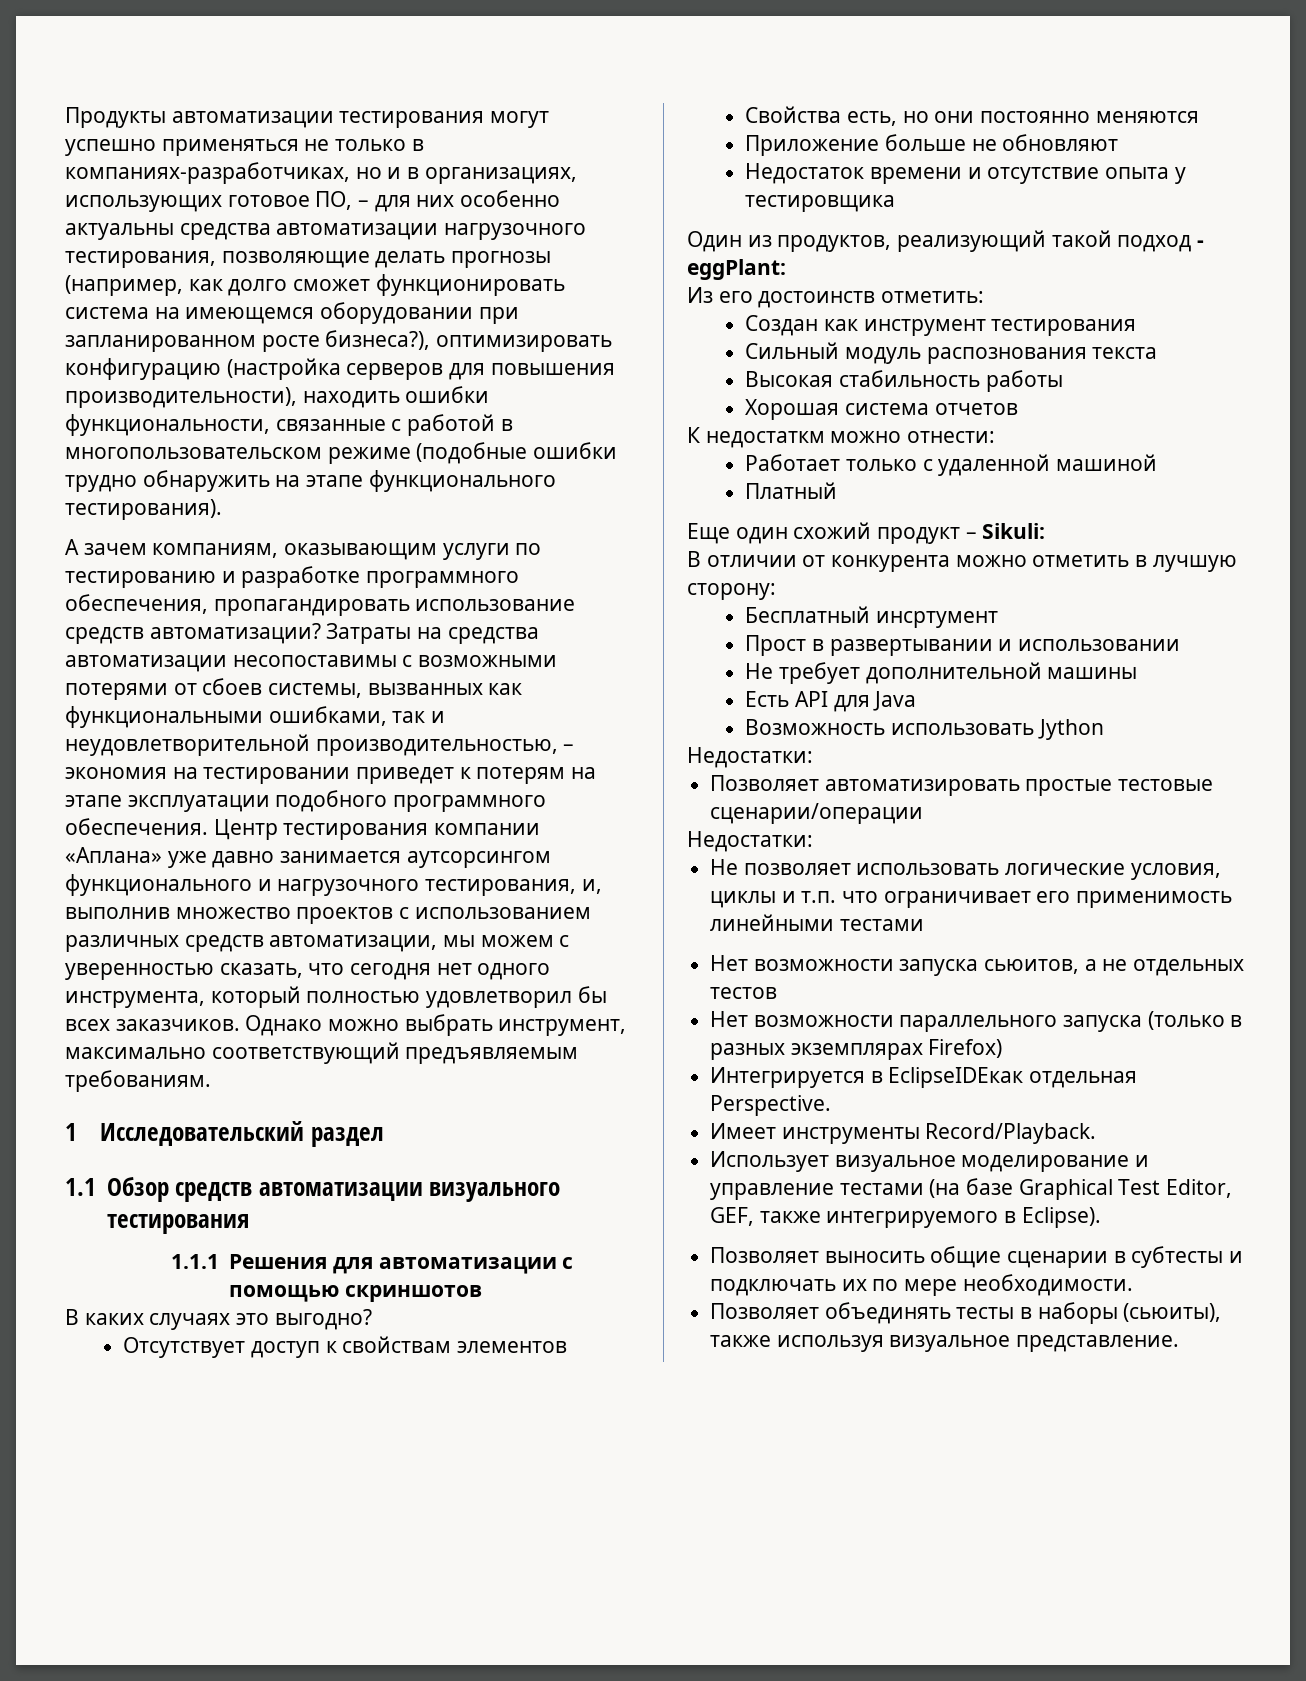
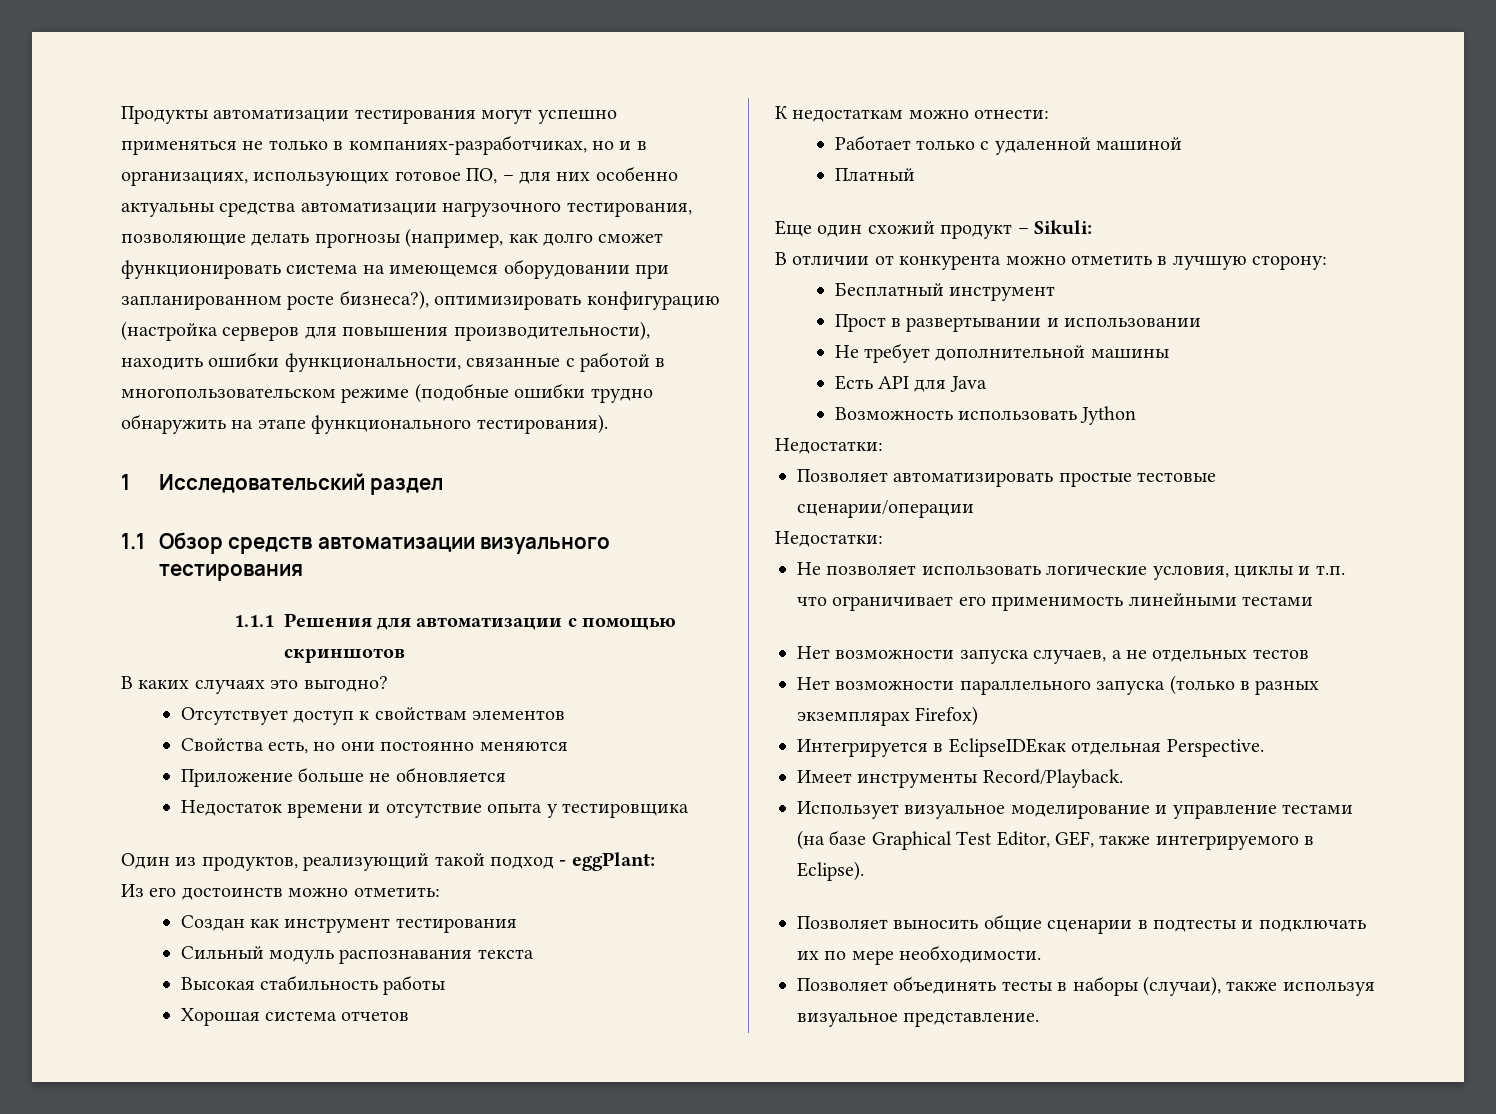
- А зачем компаниям, оказывающим услуги по тестированию и разработке программного обеспечения, пропагандировать использование средств автоматизации? Затраты на средства автоматизации несопоставимы с возможными потерями от сбоев системы, вызванных как функциональными ошибками, так и неудовлетворительной производительностью, – экономия на тестировании приведет к потерям на этапе эксплуатации подобного программного обеспечения. Центр тестирования компании «Аплана» уже давно занимается аутсорсингом функционального и нагрузочного тестирования, и, выполнив множество проектов с использованием различных средств автоматизации, мы можем с уверенностью сказать, что сегодня нет одного инструмента, который полностью удовлетворил бы всех заказчиков. Однако можно выбрать инструмент, максимально соответствующий предъявляемым требованиям.
- Приложение больше не обновляют
+ Приложение больше не обновляется
- Из его достоинств отметить:
+ Из его достоинств можно отметить:
- Сильный модуль распознования текста
+ Сильный модуль распознавания текста
- К недостаткм можно отнести:
+ К недостаткам можно отнести:
- Бесплатный инсртумент
+ Бесплатный инструмент
- Нет возможности запуска сьюитов, а не отдельных тестов
+ Нет возможности запуска случаев, а не отдельных тестов
- Позволяет выносить общие сценарии в субтесты и подключать их по мере необходимости.
+ Позволяет выносить общие сценарии в подтесты и подключать их по мере необходимости.
- Позволяет объединять тесты в наборы (сьюиты), также используя визуальное представление.
+ Позволяет объединять тесты в наборы (случаи), также используя визуальное представление.

